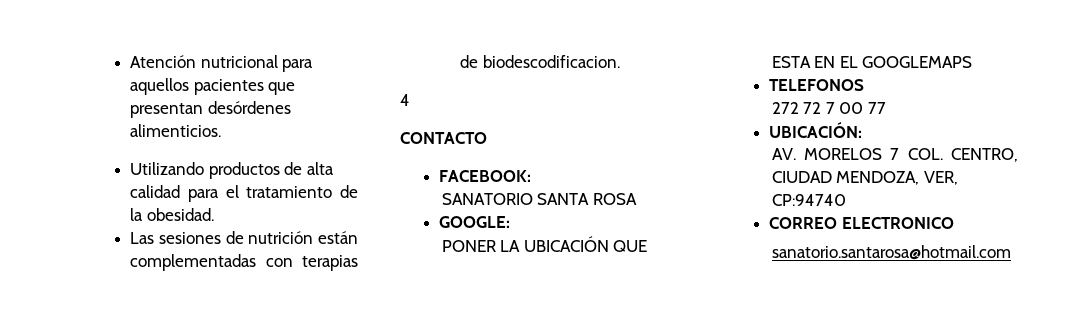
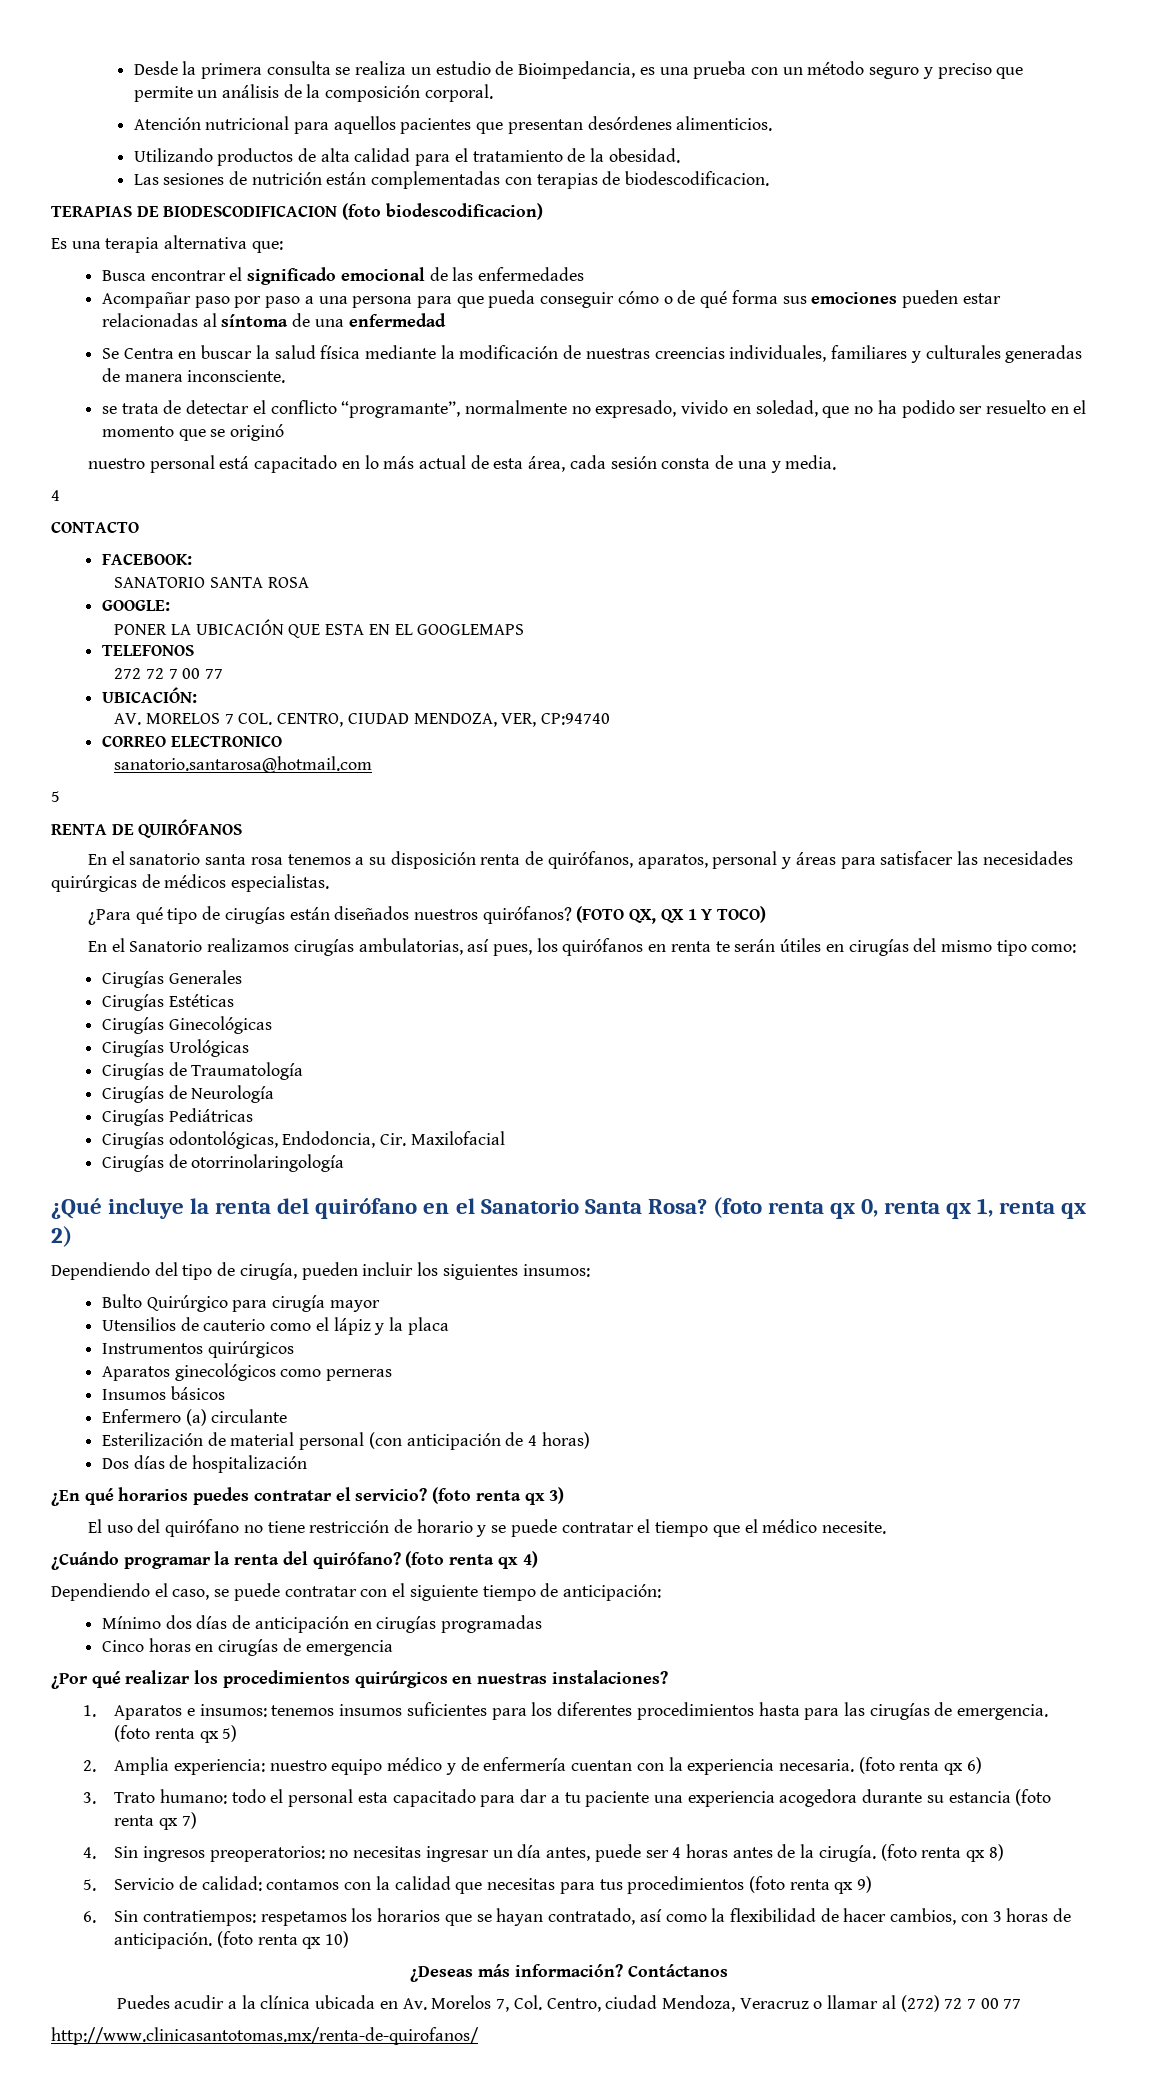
+ Desde la primera consulta se realiza un estudio de Bioimpedancia, es una prueba con un método seguro y preciso que permite un análisis de la composición corporal.
+ TERAPIAS DE BIODESCODIFICACION (foto biodescodificacion)
+ Es una terapia alternativa que:
+ Busca encontrar el significado emocional de las enfermedades
+ Acompañar paso por paso a una persona para que pueda conseguir cómo o de qué forma sus emociones pueden estar relacionadas al síntoma de una enfermedad
+ Se Centra en buscar la salud física mediante la modificación de nuestras creencias individuales, familiares y culturales generadas de manera inconsciente.
+ se trata de detectar el conflicto “programante”, normalmente no expresado, vivido en soledad, que no ha podido ser resuelto en el momento que se originó
+ nuestro personal está capacitado en lo más actual de esta área, cada sesión consta de una y media.
+ 5
+ RENTA DE QUIRÓFANOS
+ En el sanatorio santa rosa tenemos a su disposición renta de quirófanos, aparatos, personal y áreas para satisfacer las necesidades quirúrgicas de médicos especialistas.
+ ¿Para qué tipo de cirugías están diseñados nuestros quirófanos? (FOTO QX, QX 1 Y TOCO)
+ En el Sanatorio realizamos cirugías ambulatorias, así pues, los quirófanos en renta te serán útiles en cirugías del mismo tipo como:
+ Cirugías Generales
+ Cirugías Estéticas
+ Cirugías Ginecológicas
+ Cirugías Urológicas
+ Cirugías de Traumatología
+ Cirugías de Neurología
+ Cirugías Pediátricas
+ Cirugías odontológicas, Endodoncia, Cir. Maxilofacial
+ Cirugías de otorrinolaringología
+ ¿Qué incluye la renta del quirófano en el Sanatorio Santa Rosa? (foto renta qx 0, renta qx 1, renta qx 2)
+ Dependiendo del tipo de cirugía, pueden incluir los siguientes insumos:
+ Bulto Quirúrgico para cirugía mayor
+ Utensilios de cauterio como el lápiz y la placa
+ Instrumentos quirúrgicos
+ Aparatos ginecológicos como perneras
+ Insumos básicos
+ Enfermero (a) circulante
+ Esterilización de material personal (con anticipación de 4 horas)
+ Dos días de hospitalización
+ ¿En qué horarios puedes contratar el servicio? (foto renta qx 3)
+ El uso del quirófano no tiene restricción de horario y se puede contratar el tiempo que el médico necesite.
+ ¿Cuándo programar la renta del quirófano? (foto renta qx 4)
+ Dependiendo el caso, se puede contratar con el siguiente tiempo de anticipación:
+ Mínimo dos días de anticipación en cirugías programadas
+ Cinco horas en cirugías de emergencia
+ ¿Por qué realizar los procedimientos quirúrgicos en nuestras instalaciones?
+ 1. Aparatos e insumos: tenemos insumos suficientes para los diferentes procedimientos hasta para las cirugías de emergencia. (foto renta qx 5)
+ 2. Amplia experiencia: nuestro equipo médico y de enfermería cuentan con la experiencia necesaria. (foto renta qx 6)
+ 3. Trato humano: todo el personal esta capacitado para dar a tu paciente una experiencia acogedora durante su estancia (foto renta qx 7)
+ 4. Sin ingresos preoperatorios: no necesitas ingresar un día antes, puede ser 4 horas antes de la cirugía. (foto renta qx 8)
+ 5. Servicio de calidad: contamos con la calidad que necesitas para tus procedimientos (foto renta qx 9)
+ 6. Sin contratiempos: respetamos los horarios que se hayan contratado, así como la flexibilidad de hacer cambios, con 3 horas de anticipación. (foto renta qx 10)
+ ¿Deseas más información? Contáctanos
+ Puedes acudir a la clínica ubicada en Av. Morelos 7, Col. Centro, ciudad Mendoza, Veracruz o llamar al (272) 72 7 00 77
+ http://www.clinicasantotomas.mx/renta-de-quirofanos/

